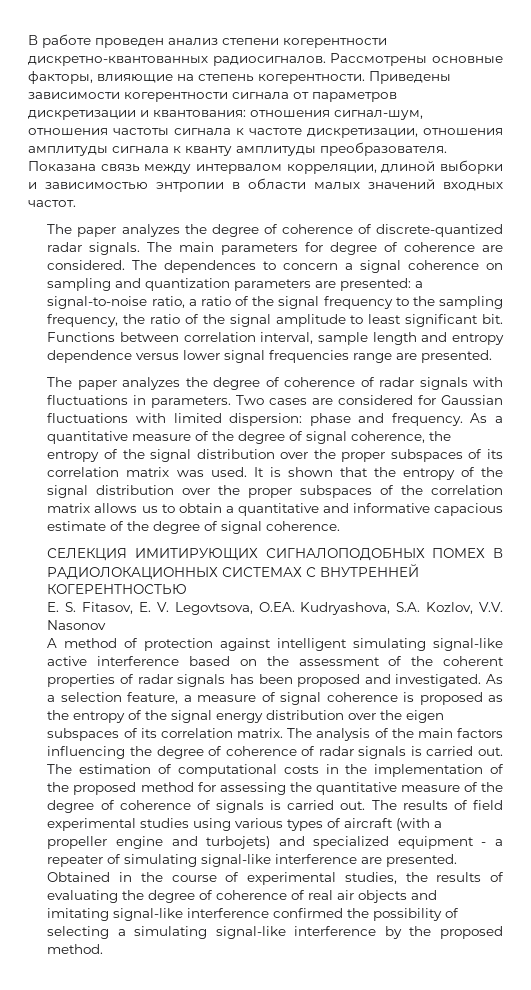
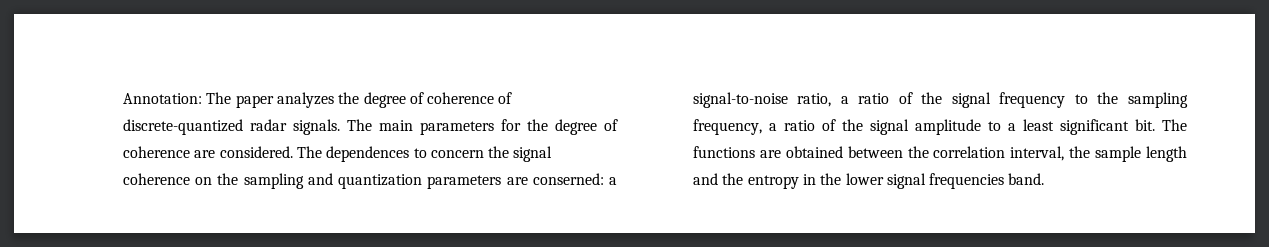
- В работе проведен анализ степени когерентности дискретно-квантованных радиосигналов. Рассмотрены основные факторы, влияющие на степень когерентности. Приведены зависимости когерентности сигнала от параметров дискретизации и квантования: отношения сигнал-шум, отношения частоты сигнала к частоте дискретизации, отношения амплитуды сигнала к кванту амплитуды преобразователя. Показана связь между интервалом корреляции, длиной выборки и зависимостью энтропии в области малых значений входных частот.
- The paper analyzes the degree of coherence of discrete-quantized radar signals.
+ Annotation: The paper analyzes the degree of coherence of discrete-quantized radar signals.
- The main parameters for degree of coherence are considered.
+ The main parameters for the degree of coherence are considered.
- The dependences to concern a signal coherence on sampling and quantization parameters are presented: a signal-to-noise ratio, a ratio of the signal frequency to the sampling frequency, the ratio of the signal amplitude to least significant bit.
+ The dependences to concern the signal coherence on the sampling and quantization parameters are conserned: a signal-to-noise ratio, a ratio of the signal frequency to the sampling frequency, a ratio of the signal amplitude to a least significant bit.
- Functions between correlation interval, sample length and entropy dependence versus lower signal frequencies range are presented.
- The paper analyzes the degree of coherence of radar signals with fluctuations in parameters. Two cases are considered for Gaussian fluctuations with limited dispersion: phase and frequency. As a quantitative measure of the degree of signal coherence, the entropy of the signal distribution over the proper subspaces of its correlation matrix was used. It is shown that the entropy of the signal distribution over the proper subspaces of the correlation matrix allows us to obtain a quantitative and informative capacious estimate of the degree of signal coherence.
- СЕЛЕКЦИЯ ИМИТИРУЮЩИХ СИГНАЛОПОДОБНЫХ ПОМЕХ В РАДИОЛОКАЦИОННЫХ СИСТЕМАХ С ВНУТРЕННЕЙ КОГЕРЕНТНОСТЬЮ
- E. S. Fitasov, E. V. Legovtsova, O.EA. Kudryashova, S.A. Kozlov, V.V. Nasonov
- A method of protection against intelligent simulating signal-like active interference based on the assessment of the coherent properties of radar signals has been proposed and investigated. As a selection feature, a measure of signal coherence is proposed as the entropy of the signal energy distribution over the eigen subspaces of its correlation matrix. The analysis of the main factors influencing the degree of coherence of radar signals is carried out. The estimation of computational costs in the implementation of the proposed method for assessing the quantitative measure of the degree of coherence of signals is carried out. The results of field experimental studies using various types of aircraft (with a propeller engine and turbojets) and specialized equipment - a repeater of simulating signal-like interference are presented. Obtained in the course of experimental studies, the results of evaluating the degree of coherence of real air objects and imitating signal-like interference confirmed the possibility of selecting a simulating signal-like interference by the proposed method.
+ The functions are obtained between the correlation interval, the sample length and the entropy in the lower signal frequencies band.

